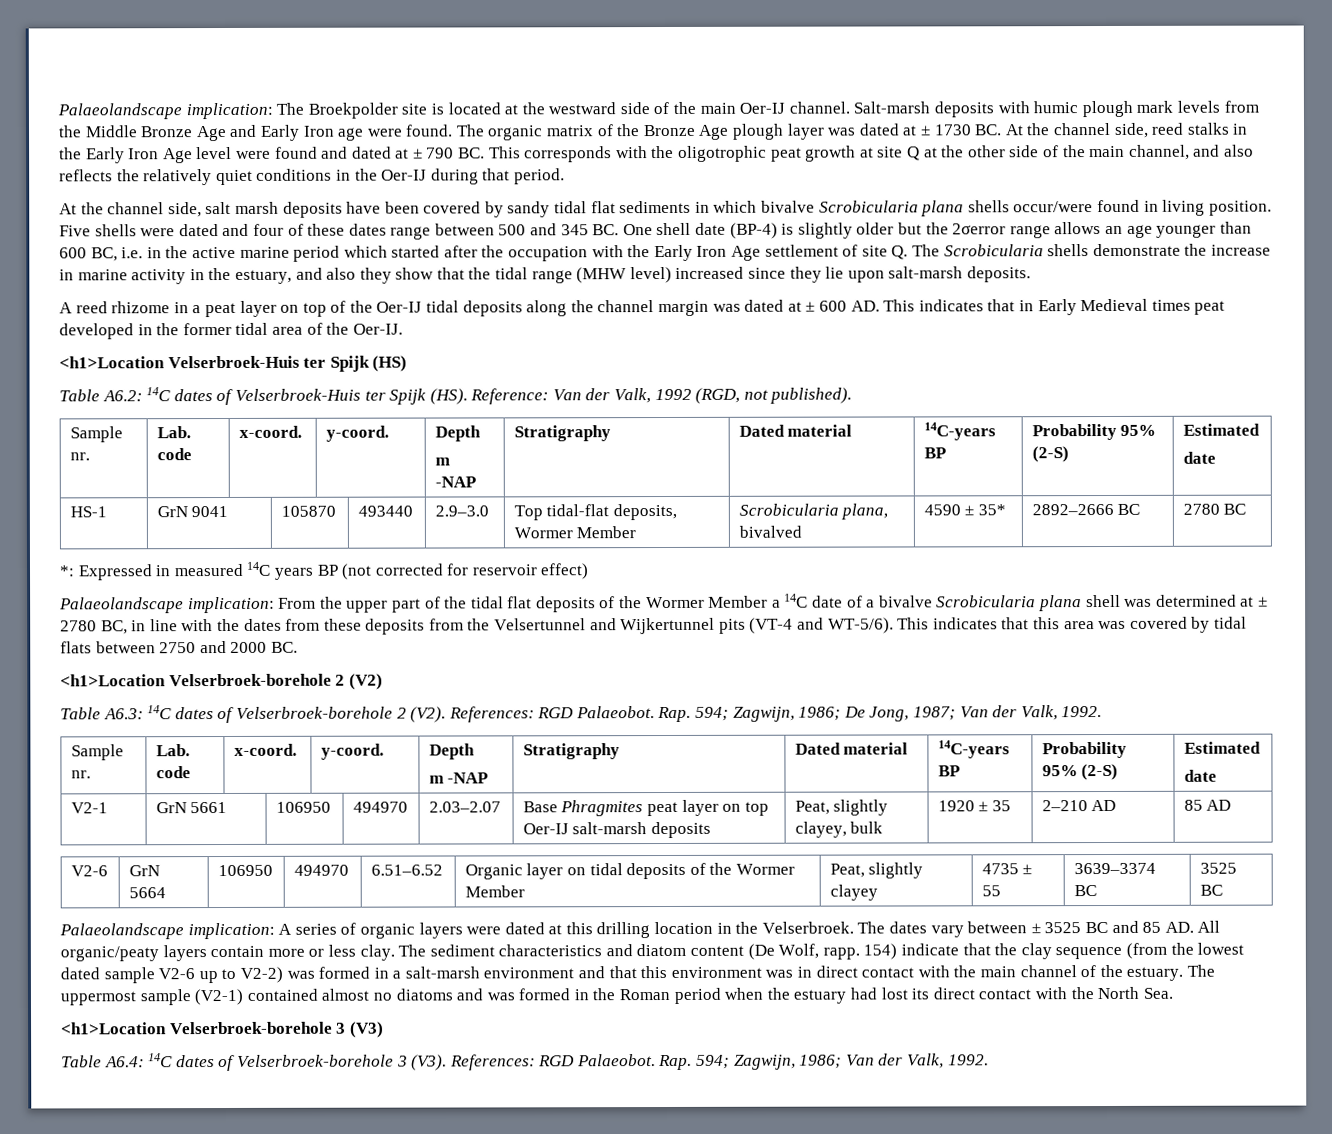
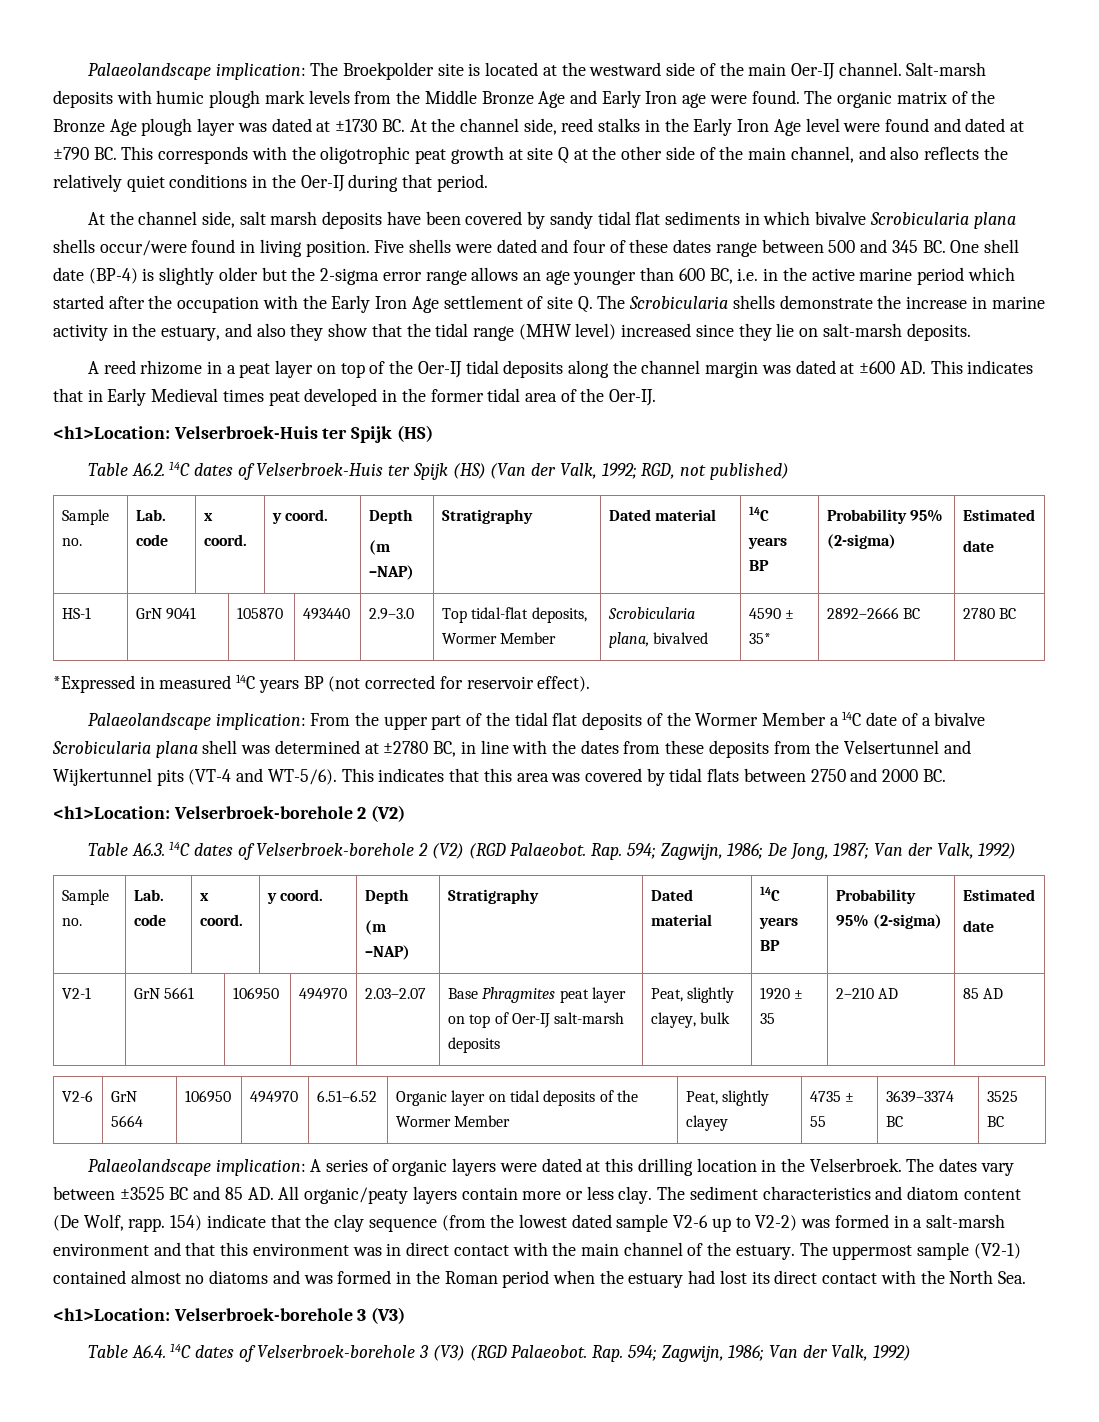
- The organic matrix of the Bronze Age plough layer was dated at ± 1730 BC. At the channel side, reed stalks in the Early Iron Age level were found and dated at ± 790 BC. This corresponds with the oligotrophic peat growth at site Q at the other side of the main channel, and also reflects the relatively quiet conditions in the Oer-IJ during that period.
+ The organic matrix of the Bronze Age plough layer was dated at ±1730 BC. At the channel side, reed stalks in the Early Iron Age level were found and dated at ±790 BC. This corresponds with the oligotrophic peat growth at site Q at the other side of the main channel, and also reflects the relatively quiet conditions in the Oer-IJ during that period.
- Five shells were dated and four of these dates range between 500 and 345 BC. One shell date (BP-4) is slightly older but the 2σerror range allows an age younger than 600 BC, i.e. in the active marine period which started after the occupation with the Early Iron Age settlement of site Q. The Scrobicularia shells demonstrate the increase in marine activity in the estuary, and also they show that the tidal range (MHW level) increased since they lie upon salt-marsh deposits.
+ Five shells were dated and four of these dates range between 500 and 345 BC. One shell date (BP-4) is slightly older but the 2-sigma error range allows an age younger than 600 BC, i.e. in the active marine period which started after the occupation with the Early Iron Age settlement of site Q. The Scrobicularia shells demonstrate the increase in marine activity in the estuary, and also they show that the tidal range (MHW level) increased since they lie on salt-marsh deposits.
- A reed rhizome in a peat layer on top of the Oer-IJ tidal deposits along the channel margin was dated at ± 600 AD. This indicates that in Early Medieval times peat developed in the former tidal area of the Oer-IJ.
+ A reed rhizome in a peat layer on top of the Oer-IJ tidal deposits along the channel margin was dated at ±600 AD. This indicates that in Early Medieval times peat developed in the former tidal area of the Oer-IJ.
- <h1>Location Velserbroek-Huis ter Spijk (HS)
+ <h1>Location: Velserbroek-Huis ter Spijk (HS)
- Table A6.2: 14C dates of Velserbroek-Huis ter Spijk (HS). Reference: Van der Valk, 1992 (RGD, not published).
- Sample nr. | Lab. code | x-coord. | y-coord. | Depth
- m -NAP | Stratigraphy | Dated material | 14C-years BP | Probability 95% (2-S) | Estimated
+ Table A6.2. 14C dates of Velserbroek-Huis ter Spijk (HS) (Van der Valk, 1992; RGD, not published)
+ Sample no. | Lab. code | x coord. | y coord. | Depth
+ (m –NAP) | Stratigraphy | Dated material | 14C years BP | Probability 95% (2-sigma) | Estimated
- *: Expressed in measured 14C years BP (not corrected for reservoir effect)
+ *Expressed in measured 14C years BP (not corrected for reservoir effect).
- Palaeolandscape implication: From the upper part of the tidal flat deposits of the Wormer Member a 14C date of a bivalve Scrobicularia plana shell was determined at ± 2780 BC, in line with the dates from these deposits from the Velsertunnel and Wijkertunnel pits (VT-4 and WT-5/6).
+ Palaeolandscape implication: From the upper part of the tidal flat deposits of the Wormer Member a 14C date of a bivalve Scrobicularia plana shell was determined at ±2780 BC, in line with the dates from these deposits from the Velsertunnel and Wijkertunnel pits (VT-4 and WT-5/6).
- <h1>Location Velserbroek-borehole 2 (V2)
+ <h1>Location: Velserbroek-borehole 2 (V2)
- Table A6.3: 14C dates of Velserbroek-borehole 2 (V2). References: RGD Palaeobot.
+ Table A6.3. 14C dates of Velserbroek-borehole 2 (V2) (RGD Palaeobot.
- Rap. 594; Zagwijn, 1986; De Jong, 1987; Van der Valk, 1992.
- Sample nr. | Lab. code | x-coord. | y-coord. | Depth
- m -NAP | Stratigraphy | Dated material | 14C-years BP | Probability 95% (2-S) | Estimated
+ Rap. 594; Zagwijn, 1986; De Jong, 1987; Van der Valk, 1992)
+ Sample no. | Lab. code | x coord. | y coord. | Depth
+ (m –NAP) | Stratigraphy | Dated material | 14C years BP | Probability 95% (2-sigma) | Estimated
- V2-1 | GrN 5661 | 106950 | 494970 | 2.03–2.07 | Base Phragmites peat layer on top Oer-IJ salt-marsh deposits | Peat, slightly clayey, bulk | 1920 ± 35 | 2–210 AD | 85 AD
+ V2-1 | GrN 5661 | 106950 | 494970 | 2.03–2.07 | Base Phragmites peat layer on top of Oer-IJ salt-marsh deposits | Peat, slightly clayey, bulk | 1920 ± 35 | 2–210 AD | 85 AD
- The dates vary between ± 3525 BC and 85 AD. All organic/peaty layers contain more or less clay.
+ The dates vary between ±3525 BC and 85 AD. All organic/peaty layers contain more or less clay.
- <h1>Location Velserbroek-borehole 3 (V3)
+ <h1>Location: Velserbroek-borehole 3 (V3)
- Table A6.4: 14C dates of Velserbroek-borehole 3 (V3). References: RGD Palaeobot.
+ Table A6.4. 14C dates of Velserbroek-borehole 3 (V3) (RGD Palaeobot.
- Rap. 594; Zagwijn, 1986; Van der Valk, 1992.
+ Rap. 594; Zagwijn, 1986; Van der Valk, 1992)

